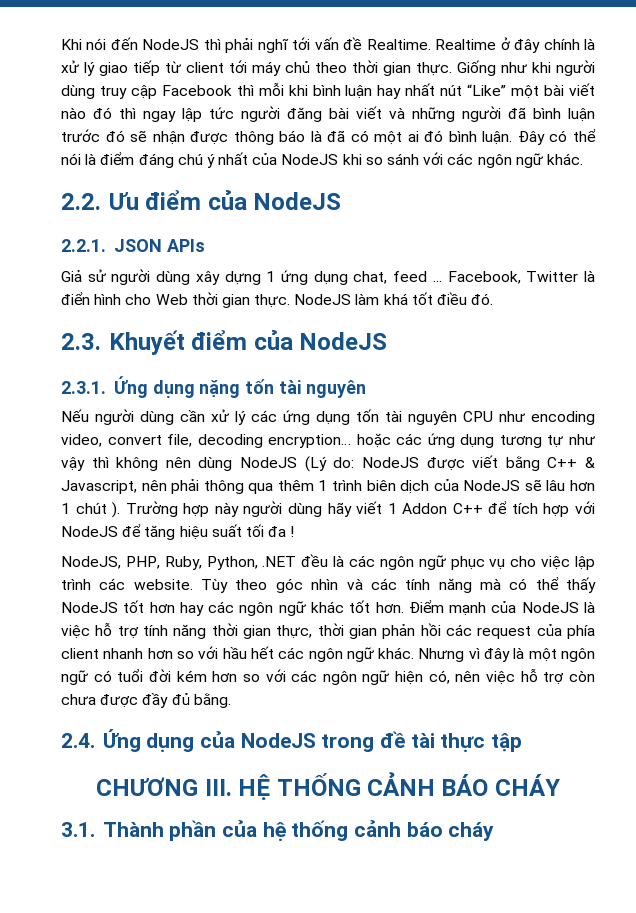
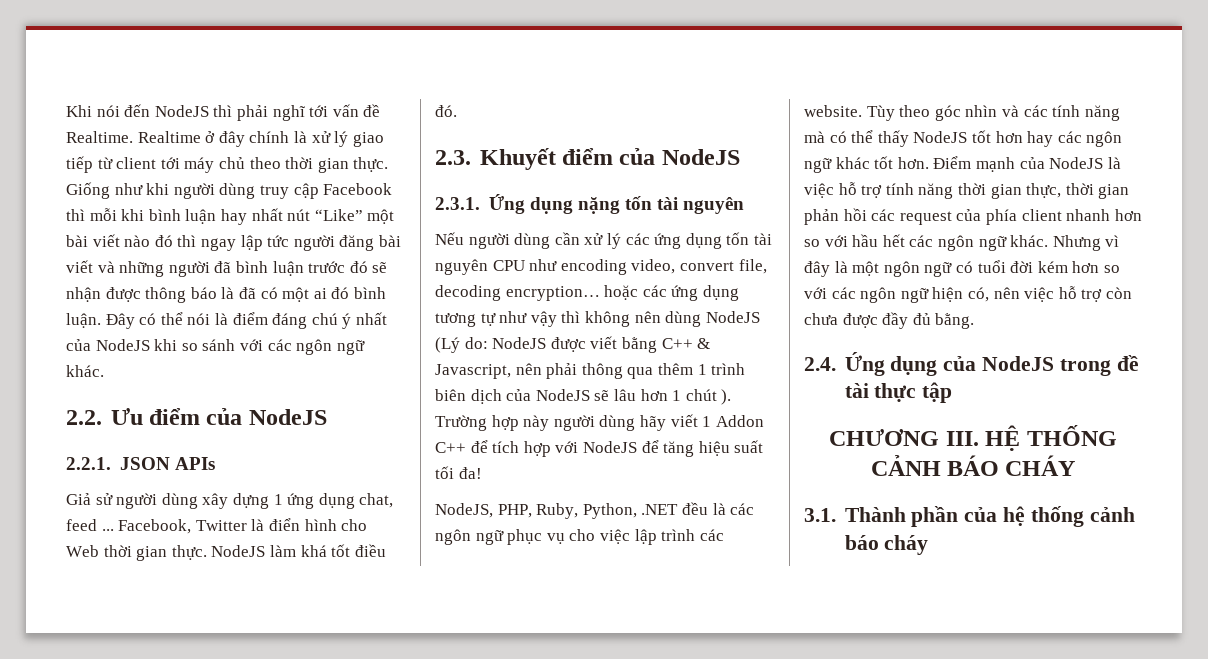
- Trường hợp này người dùng hãy viết 1 Addon C++ để tích hợp với NodeJS để tăng hiệu suất tối đa !
+ Trường hợp này người dùng hãy viết 1 Addon C++ để tích hợp với NodeJS để tăng hiệu suất tối đa!

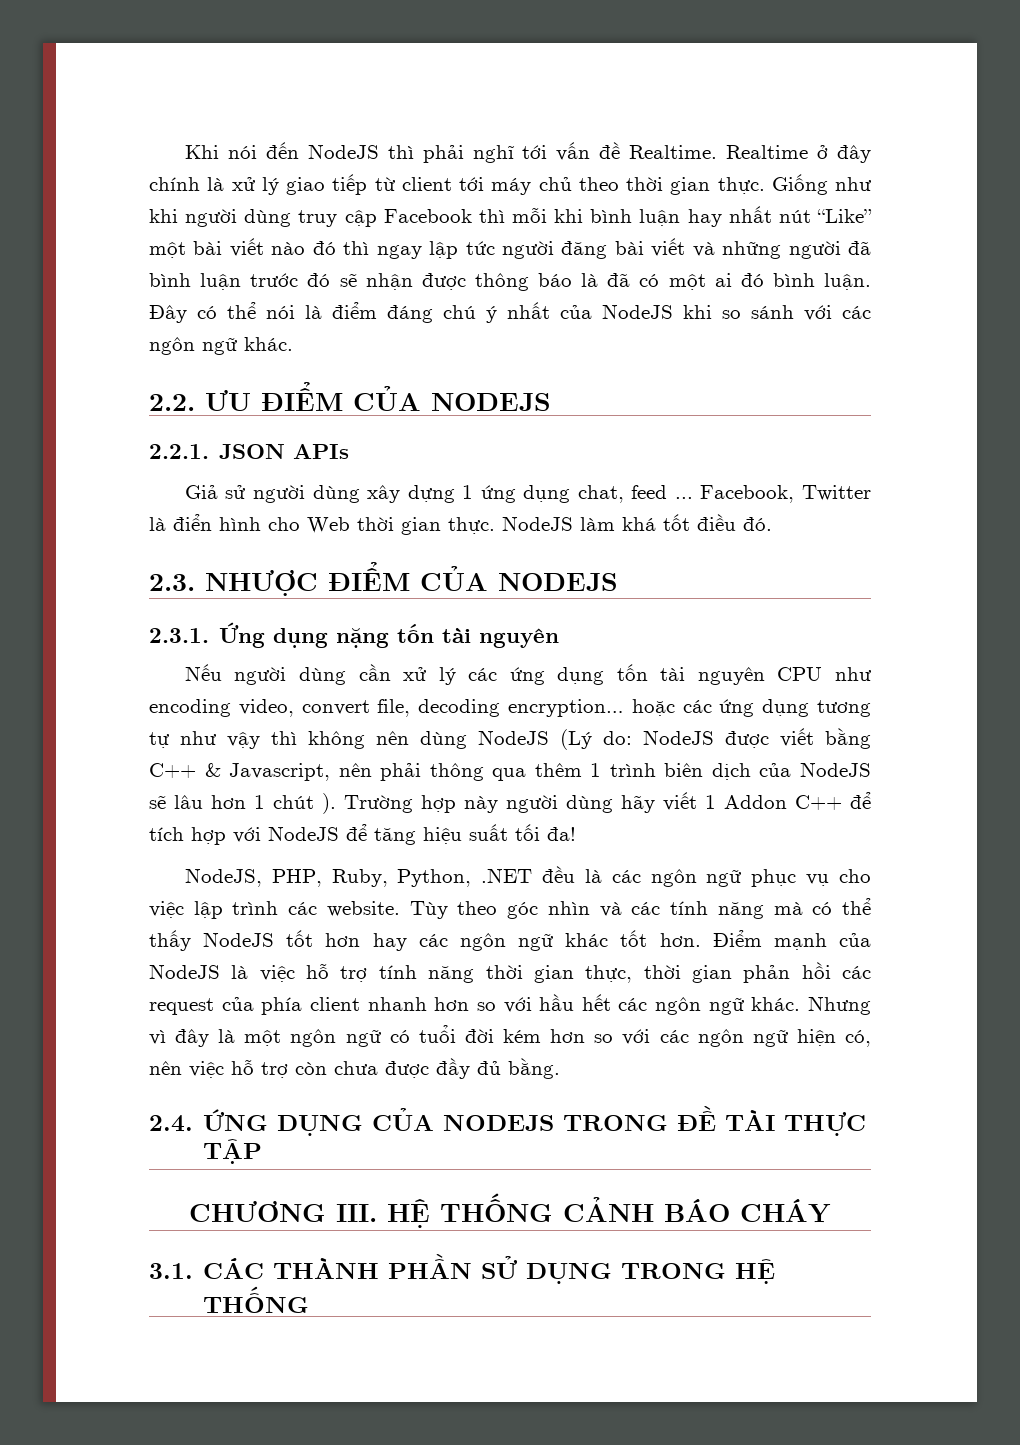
- 2.2. Ưu điểm của NodeJS
+ 2.2. ƯU ĐIỂM CỦA NODEJS
- 2.3. Khuyết điểm của NodeJS
+ 2.3. NHƯỢC ĐIỂM CỦA NODEJS
- 2.4. Ứng dụng của NodeJS trong đề tài thực tập
+ 2.4. ỨNG DỤNG CỦA NODEJS TRONG ĐỀ TÀI THỰC TẬP
- 3.1. Thành phần của hệ thống cảnh báo cháy
+ 3.1. CÁC THÀNH PHẦN SỬ DỤNG TRONG HỆ THỐNG

